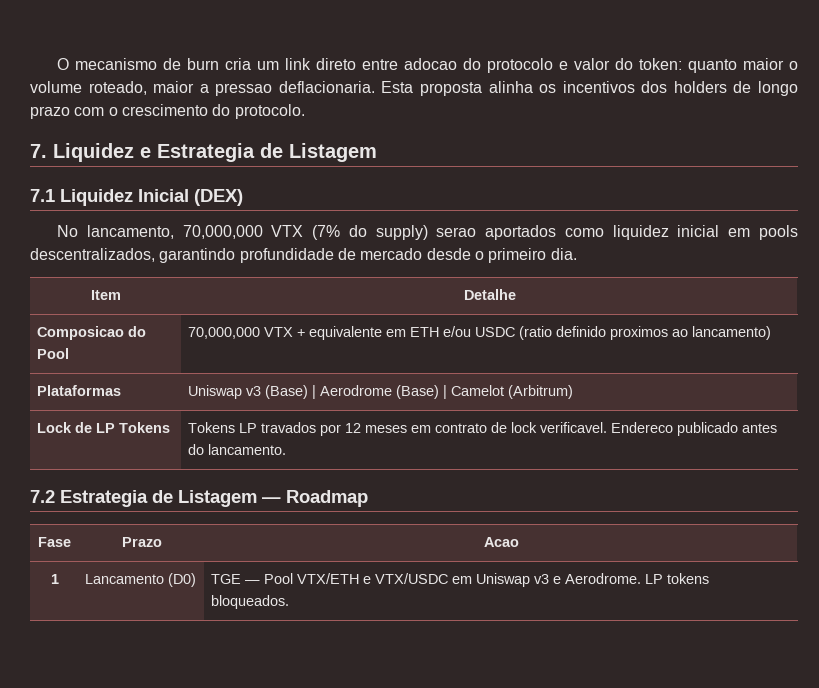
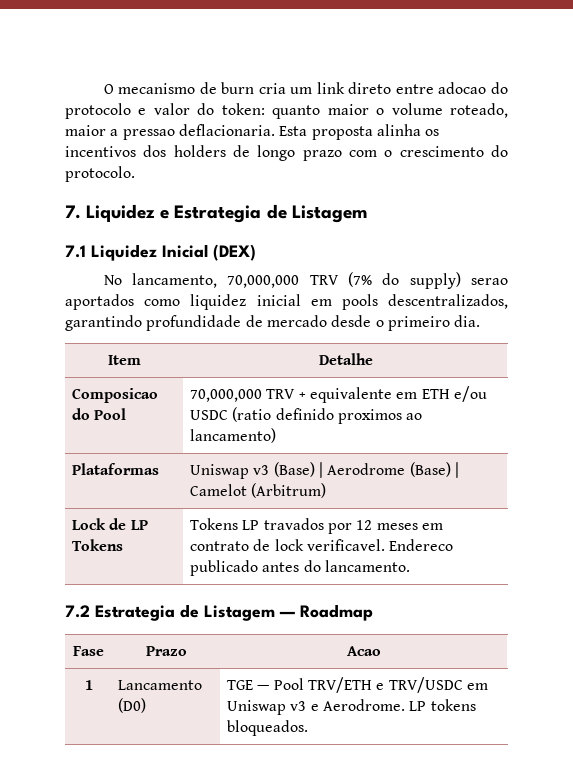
- No lancamento, 70,000,000 VTX (7% do supply) serao aportados como liquidez inicial em pools descentralizados, garantindo profundidade de mercado desde o primeiro dia.
+ No lancamento, 70,000,000 TRV (7% do supply) serao aportados como liquidez inicial em pools descentralizados, garantindo profundidade de mercado desde o primeiro dia.
- Composicao do Pool | 70,000,000 VTX + equivalente em ETH e/ou USDC (ratio definido proximos ao lancamento)
+ Composicao do Pool | 70,000,000 TRV + equivalente em ETH e/ou USDC (ratio definido proximos ao lancamento)
- 1 | Lancamento (D0) | TGE — Pool VTX/ETH e VTX/USDC em Uniswap v3 e Aerodrome. LP tokens bloqueados.
+ 1 | Lancamento (D0) | TGE — Pool TRV/ETH e TRV/USDC em Uniswap v3 e Aerodrome. LP tokens bloqueados.

